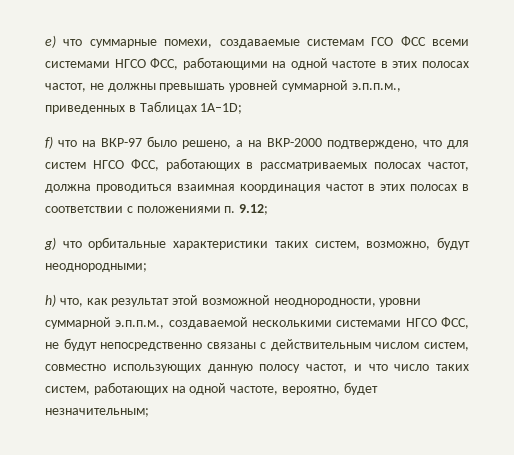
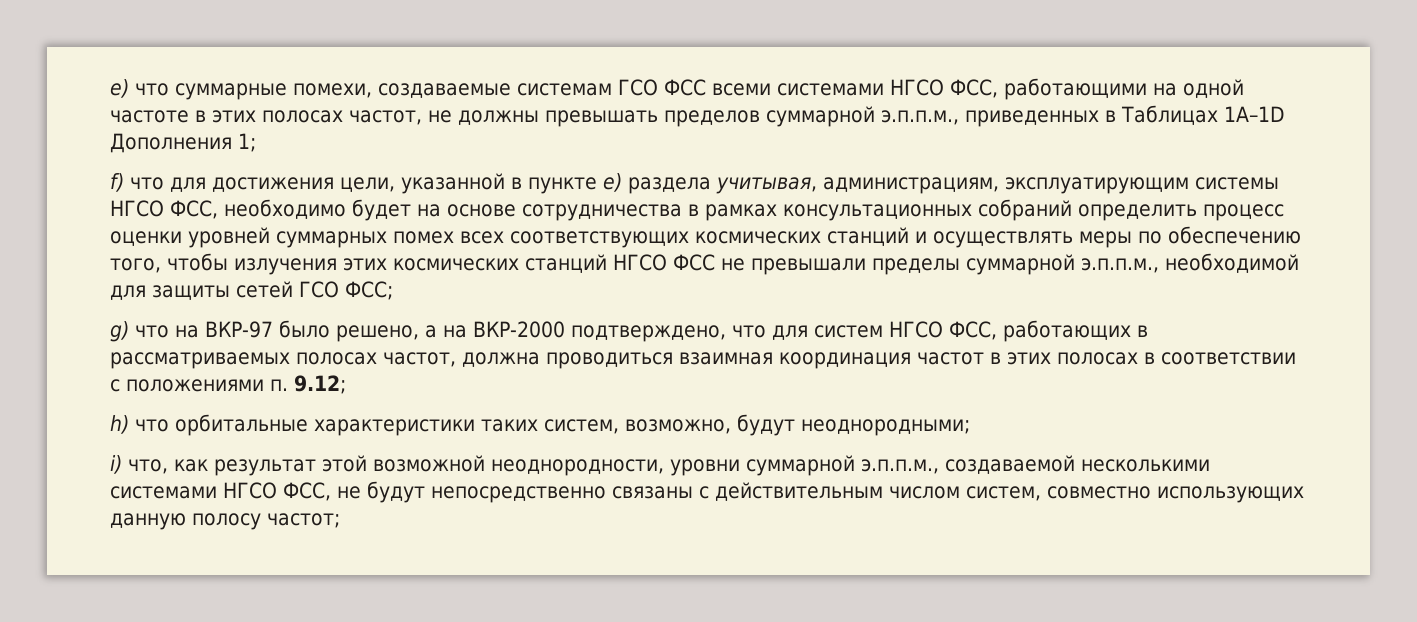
- e) что суммарные помехи, создаваемые системам ГСО ФСС всеми системами НГСО ФСС, работающими на одной частоте в этих полосах частот, не должны превышать уровней суммарной э.п.п.м., приведенных в Таблицах 1A–1D;
+ e) что суммарные помехи, создаваемые системам ГСО ФСС всеми системами НГСО ФСС, работающими на одной частоте в этих полосах частот, не должны превышать пределов суммарной э.п.п.м., приведенных в Таблицах 1A–1D Дополнения 1;
- f) что на ВКР-97 было решено, а на ВКР-2000 подтверждено, что для систем НГСО ФСС, работающих в рассматриваемых полосах частот, должна проводиться взаимная координация частот в этих полосах в соответствии с положениями п. 9.12;
+ f) что для достижения цели, указанной в пункте e) раздела учитывая, администрациям, эксплуатирующим системы НГСО ФСС, необходимо будет на основе сотрудничества в рамках консультационных собраний определить процесс оценки уровней суммарных помех всех соответствующих космических станций и осуществлять меры по обеспечению того, чтобы излучения этих космических станций НГСО ФСС не превышали пределы суммарной э.п.п.м., необходимой для защиты сетей ГСО ФСС;
+ g) что на ВКР-97 было решено, а на ВКР-2000 подтверждено, что для систем НГСО ФСС, работающих в рассматриваемых полосах частот, должна проводиться взаимная координация частот в этих полосах в соответствии с положениями п. 9.12;
- g) что орбитальные характеристики таких систем, возможно, будут неоднородными;
+ h) что орбитальные характеристики таких систем, возможно, будут неоднородными;
- h) что, как результат этой возможной неоднородности, уровни суммарной э.п.п.м., создаваемой несколькими системами НГСО ФСС, не будут непосредственно связаны с действительным числом систем, совместно использующих данную полосу частот, и что число таких систем, работающих на одной частоте, вероятно, будет незначительным;
+ i) что, как результат этой возможной неоднородности, уровни суммарной э.п.п.м., создаваемой несколькими системами НГСО ФСС, не будут непосредственно связаны с действительным числом систем, совместно использующих данную полосу частот;

